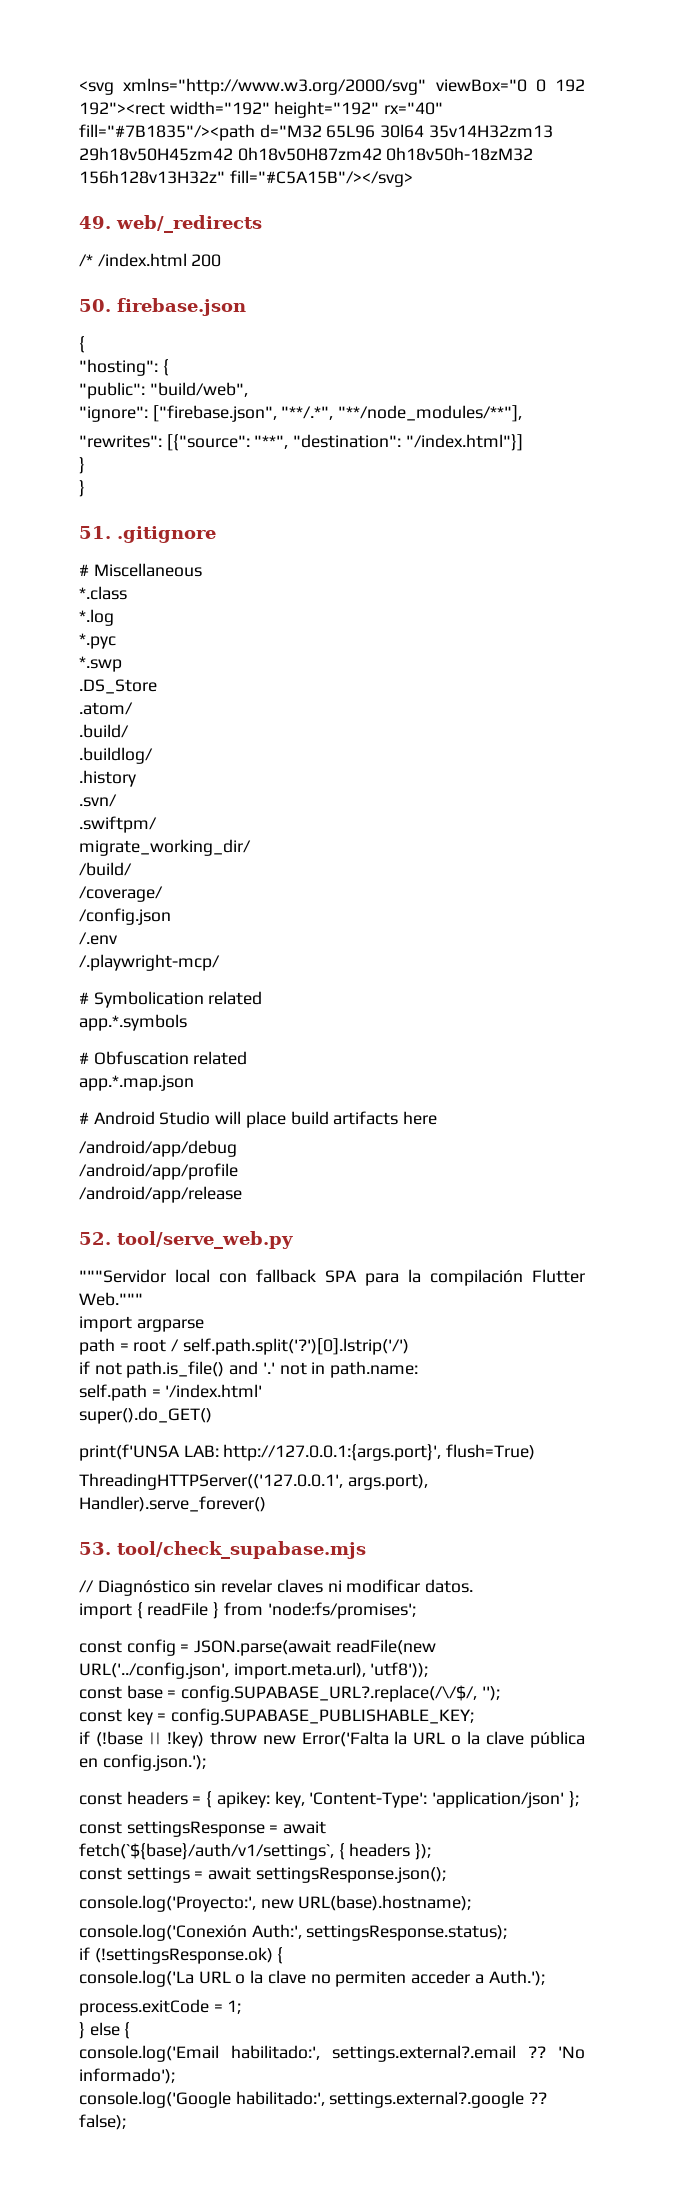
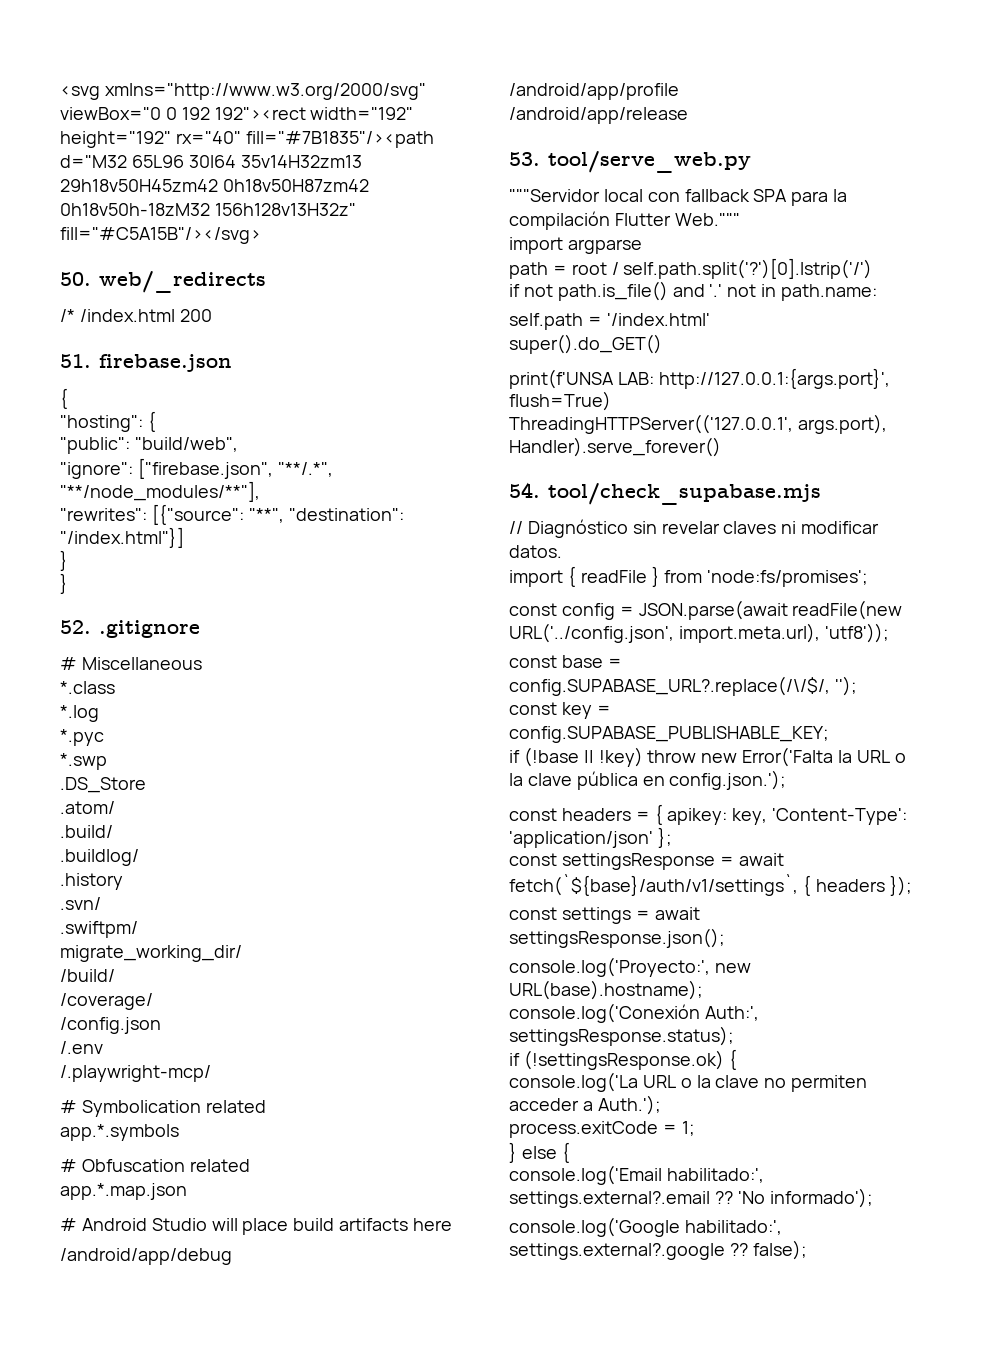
- 49. web/_redirects
+ 50. web/_redirects
- 50. firebase.json
+ 51. firebase.json
- 51. .gitignore
+ 52. .gitignore
- 52. tool/serve_web.py
+ 53. tool/serve_web.py
- 53. tool/check_supabase.mjs
+ 54. tool/check_supabase.mjs

